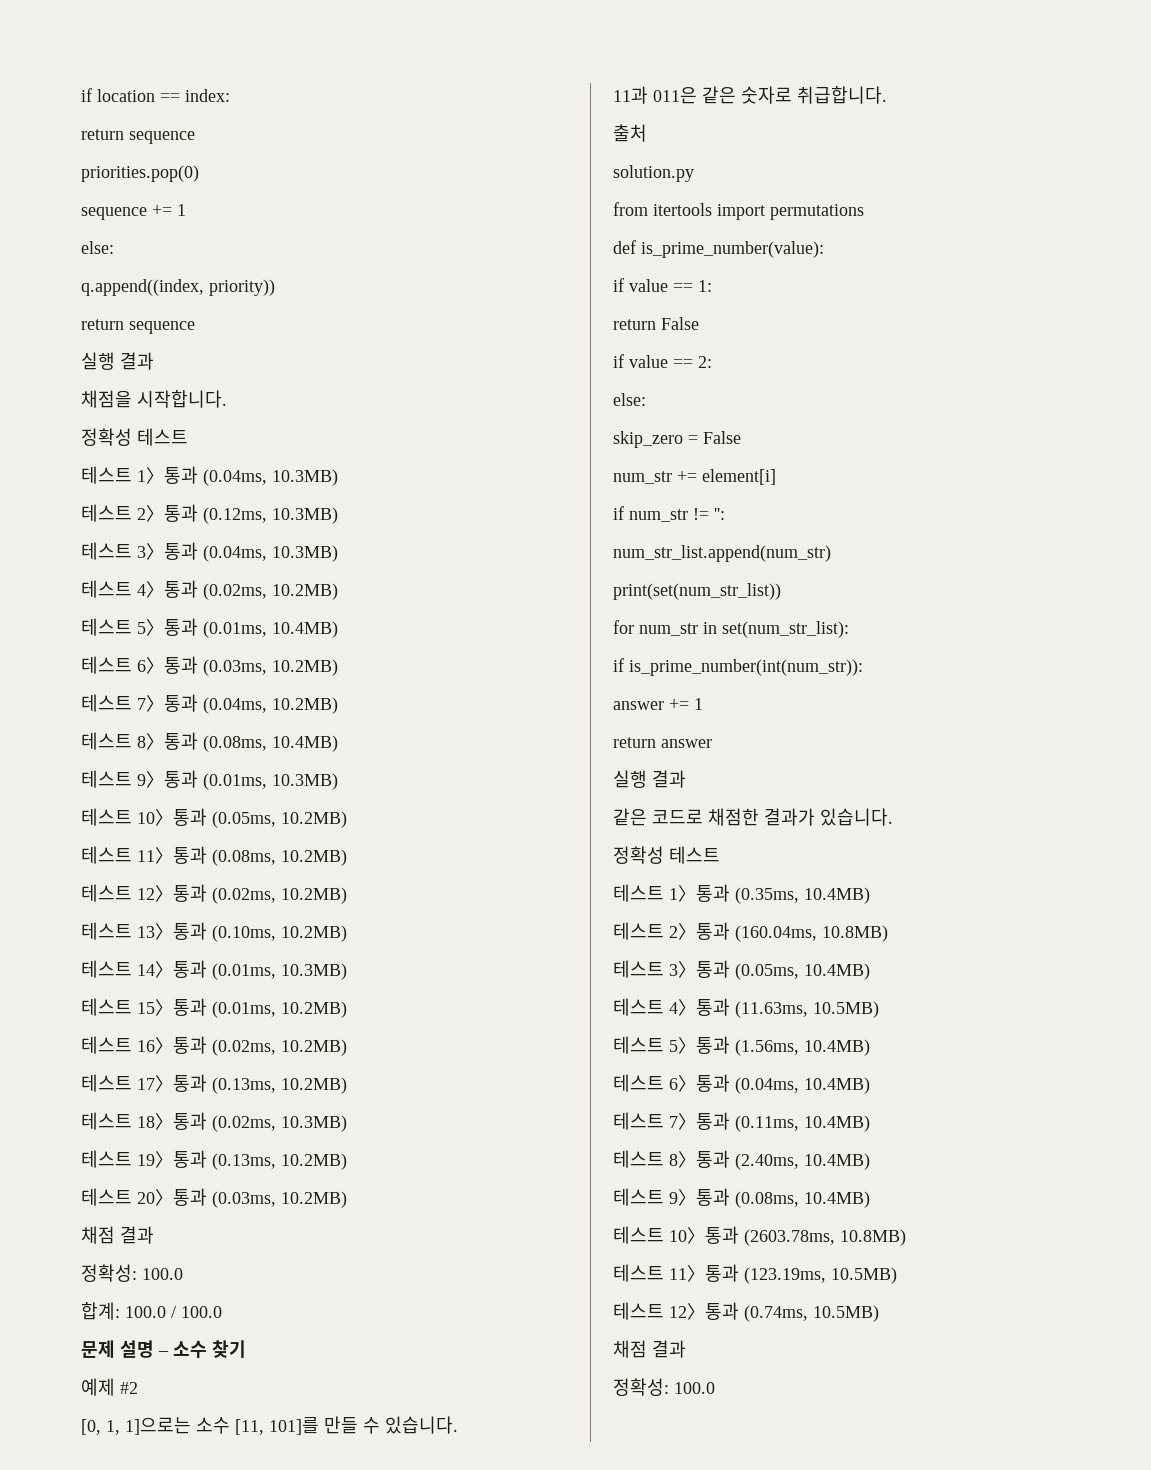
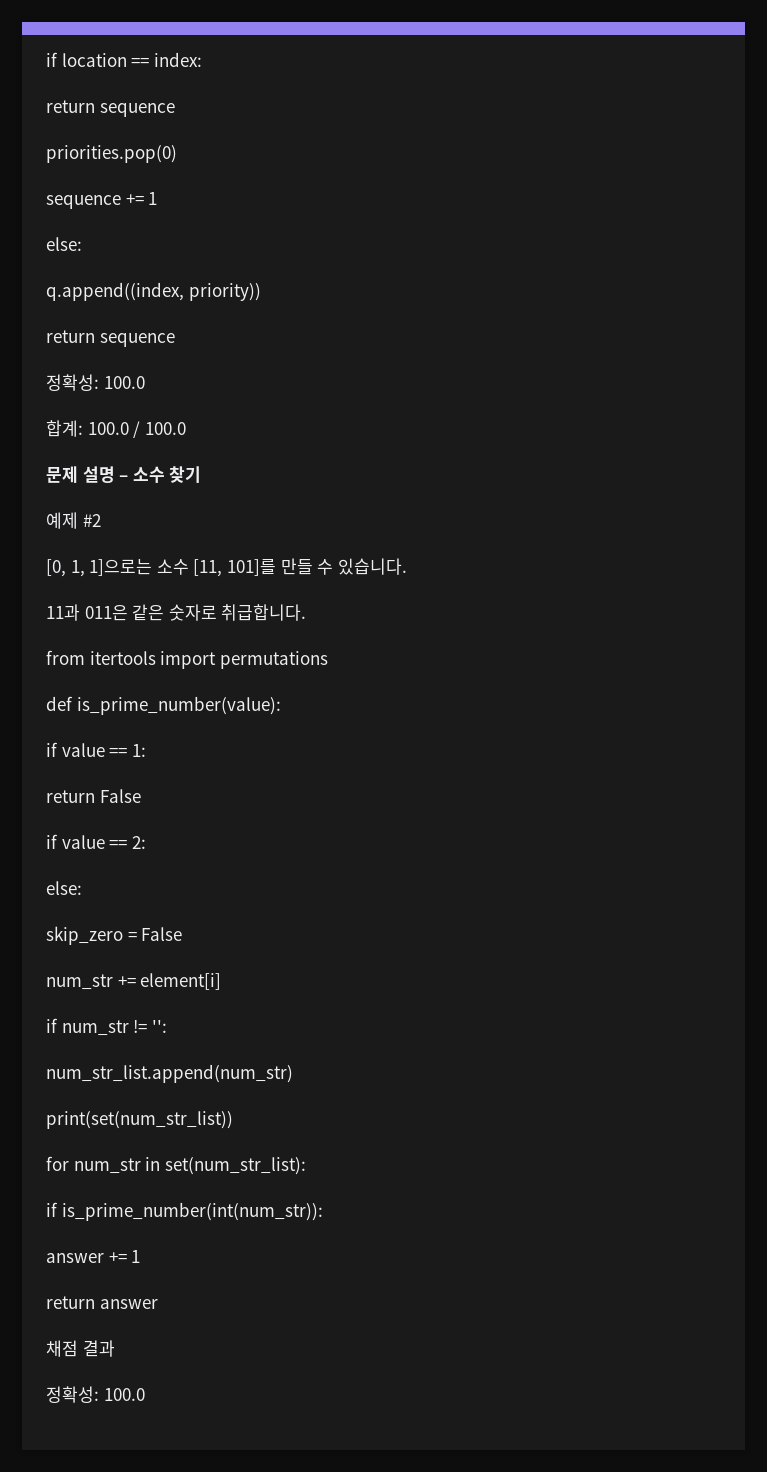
  q.append((index, priority))
  return sequence
- 실행 결과
- 채점을 시작합니다.
- 정확성 테스트
- 테스트 1〉통과 (0.04ms, 10.3MB)
- 테스트 2〉통과 (0.12ms, 10.3MB)
- 테스트 3〉통과 (0.04ms, 10.3MB)
- 테스트 4〉통과 (0.02ms, 10.2MB)
- 테스트 5〉통과 (0.01ms, 10.4MB)
- 테스트 6〉통과 (0.03ms, 10.2MB)
- 테스트 7〉통과 (0.04ms, 10.2MB)
- 테스트 8〉통과 (0.08ms, 10.4MB)
- 테스트 9〉통과 (0.01ms, 10.3MB)
- 테스트 10〉통과 (0.05ms, 10.2MB)
- 테스트 11〉통과 (0.08ms, 10.2MB)
- 테스트 12〉통과 (0.02ms, 10.2MB)
- 테스트 13〉통과 (0.10ms, 10.2MB)
- 테스트 14〉통과 (0.01ms, 10.3MB)
- 테스트 15〉통과 (0.01ms, 10.2MB)
- 테스트 16〉통과 (0.02ms, 10.2MB)
- 테스트 17〉통과 (0.13ms, 10.2MB)
- 테스트 18〉통과 (0.02ms, 10.3MB)
- 테스트 19〉통과 (0.13ms, 10.2MB)
- 테스트 20〉통과 (0.03ms, 10.2MB)
- 채점 결과
- 출처
- solution.py
  return answer
- 실행 결과
- 같은 코드로 채점한 결과가 있습니다.
- 정확성 테스트
- 테스트 1〉통과 (0.35ms, 10.4MB)
- 테스트 2〉통과 (160.04ms, 10.8MB)
- 테스트 3〉통과 (0.05ms, 10.4MB)
- 테스트 4〉통과 (11.63ms, 10.5MB)
- 테스트 5〉통과 (1.56ms, 10.4MB)
- 테스트 6〉통과 (0.04ms, 10.4MB)
- 테스트 7〉통과 (0.11ms, 10.4MB)
- 테스트 8〉통과 (2.40ms, 10.4MB)
- 테스트 9〉통과 (0.08ms, 10.4MB)
- 테스트 10〉통과 (2603.78ms, 10.8MB)
- 테스트 11〉통과 (123.19ms, 10.5MB)
- 테스트 12〉통과 (0.74ms, 10.5MB)

